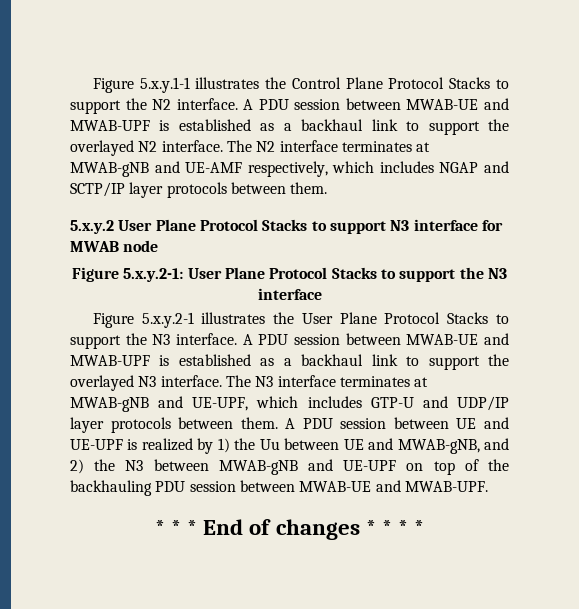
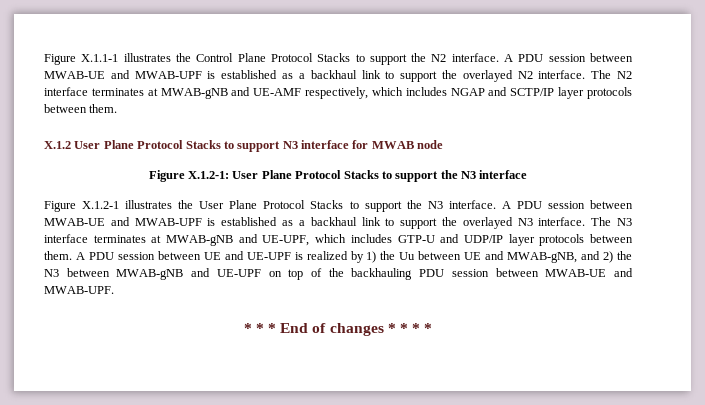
- Figure 5.x.y.1-1 illustrates the Control Plane Protocol Stacks to support the N2 interface.
+ Figure X.1.1-1 illustrates the Control Plane Protocol Stacks to support the N2 interface.
- 5.x.y.2 User Plane Protocol Stacks to support N3 interface for MWAB node
+ X.1.2 User Plane Protocol Stacks to support N3 interface for MWAB node
- Figure 5.x.y.2-1: User Plane Protocol Stacks to support the N3 interface
+ Figure X.1.2-1: User Plane Protocol Stacks to support the N3 interface
- Figure 5.x.y.2-1 illustrates the User Plane Protocol Stacks to support the N3 interface.
+ Figure X.1.2-1 illustrates the User Plane Protocol Stacks to support the N3 interface.

